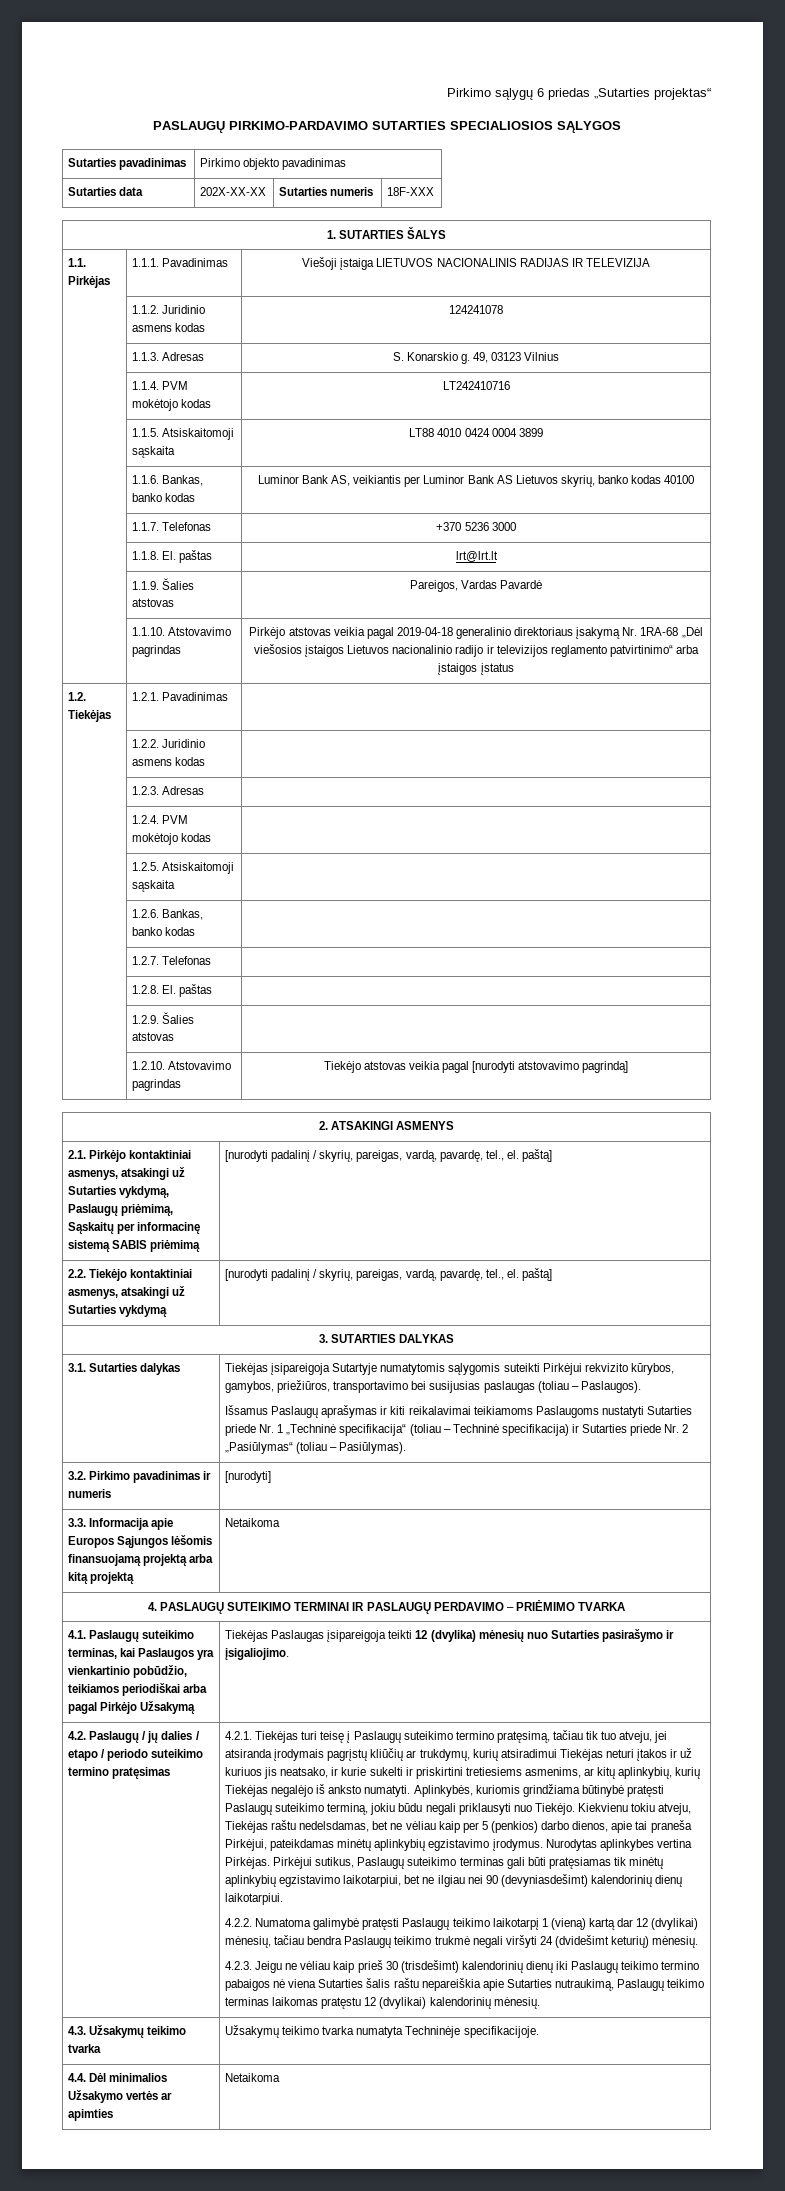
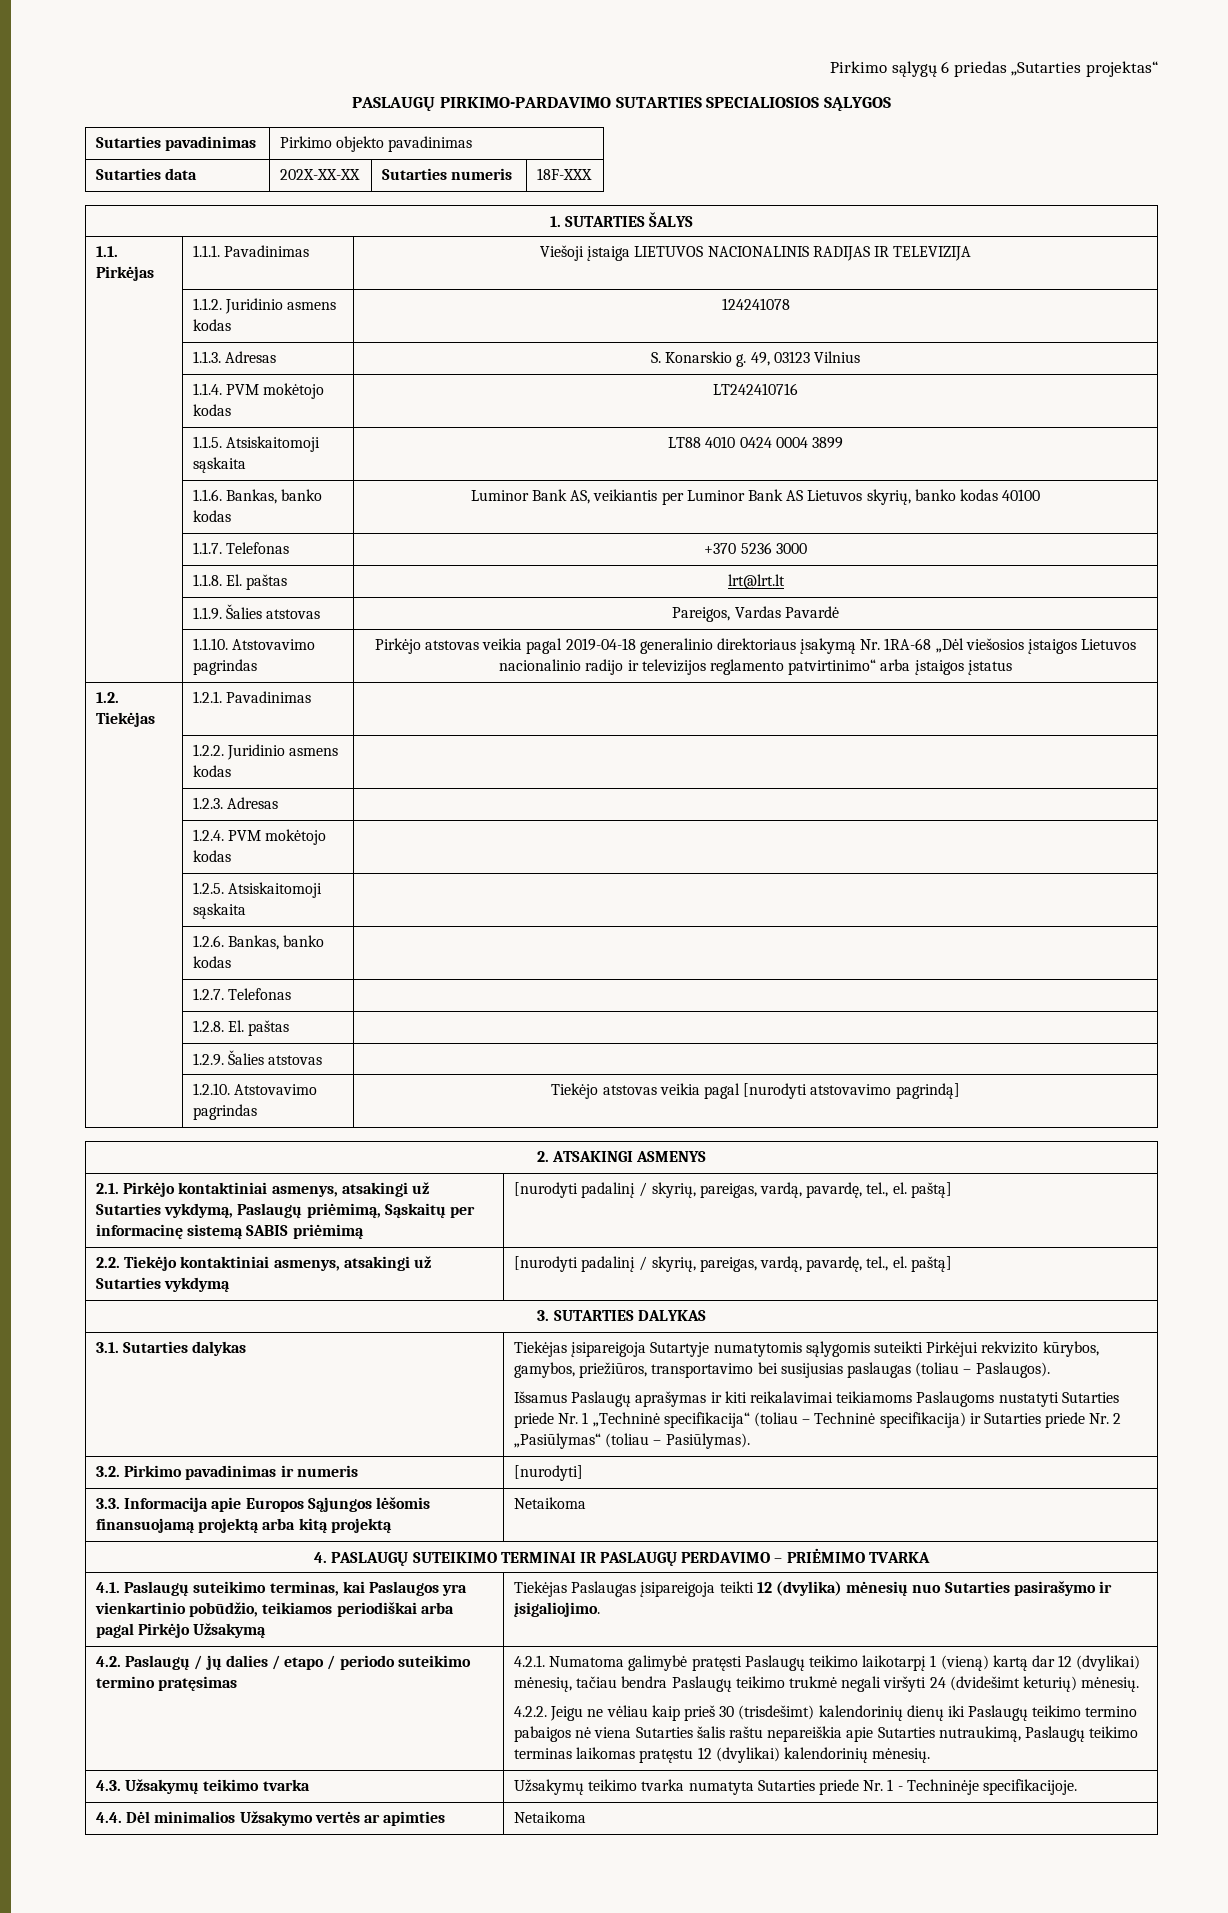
- 4.2.1. Tiekėjas turi teisę į Paslaugų suteikimo termino pratęsimą, tačiau tik tuo atveju, jei atsiranda įrodymais pagrįstų kliūčių ar trukdymų, kurių atsiradimui Tiekėjas neturi įtakos ir už kuriuos jis neatsako, ir kurie sukelti ir priskirtini tretiesiems asmenims, ar kitų aplinkybių, kurių Tiekėjas negalėjo iš anksto numatyti. Aplinkybės, kuriomis grindžiama būtinybė pratęsti Paslaugų suteikimo terminą, jokiu būdu negali priklausyti nuo Tiekėjo. Kiekvienu tokiu atveju, Tiekėjas raštu nedelsdamas, bet ne vėliau kaip per 5 (penkios) darbo dienos, apie tai praneša Pirkėjui, pateikdamas minėtų aplinkybių egzistavimo įrodymus. Nurodytas aplinkybes vertina Pirkėjas. Pirkėjui sutikus, Paslaugų suteikimo terminas gali būti pratęsiamas tik minėtų aplinkybių egzistavimo laikotarpiui, bet ne ilgiau nei 90 (devyniasdešimt) kalendorinių dienų laikotarpiui.
- 4.2.2. Numatoma galimybė pratęsti Paslaugų teikimo laikotarpį 1 (vieną) kartą dar 12 (dvylikai) mėnesių, tačiau bendra Paslaugų teikimo trukmė negali viršyti 24 (dvidešimt keturių) mėnesių.
+ 4.2.1. Numatoma galimybė pratęsti Paslaugų teikimo laikotarpį 1 (vieną) kartą dar 12 (dvylikai) mėnesių, tačiau bendra Paslaugų teikimo trukmė negali viršyti 24 (dvidešimt keturių) mėnesių.
- 4.2.3. Jeigu ne vėliau kaip prieš 30 (trisdešimt) kalendorinių dienų iki Paslaugų teikimo termino pabaigos nė viena Sutarties šalis raštu nepareiškia apie Sutarties nutraukimą, Paslaugų teikimo terminas laikomas pratęstu 12 (dvylikai) kalendorinių mėnesių.
+ 4.2.2. Jeigu ne vėliau kaip prieš 30 (trisdešimt) kalendorinių dienų iki Paslaugų teikimo termino pabaigos nė viena Sutarties šalis raštu nepareiškia apie Sutarties nutraukimą, Paslaugų teikimo terminas laikomas pratęstu 12 (dvylikai) kalendorinių mėnesių.
- 4.3. Užsakymų teikimo tvarka | Užsakymų teikimo tvarka numatyta Techninėje specifikacijoje.
+ 4.3. Užsakymų teikimo tvarka | Užsakymų teikimo tvarka numatyta Sutarties priede Nr. 1 - Techninėje specifikacijoje.

